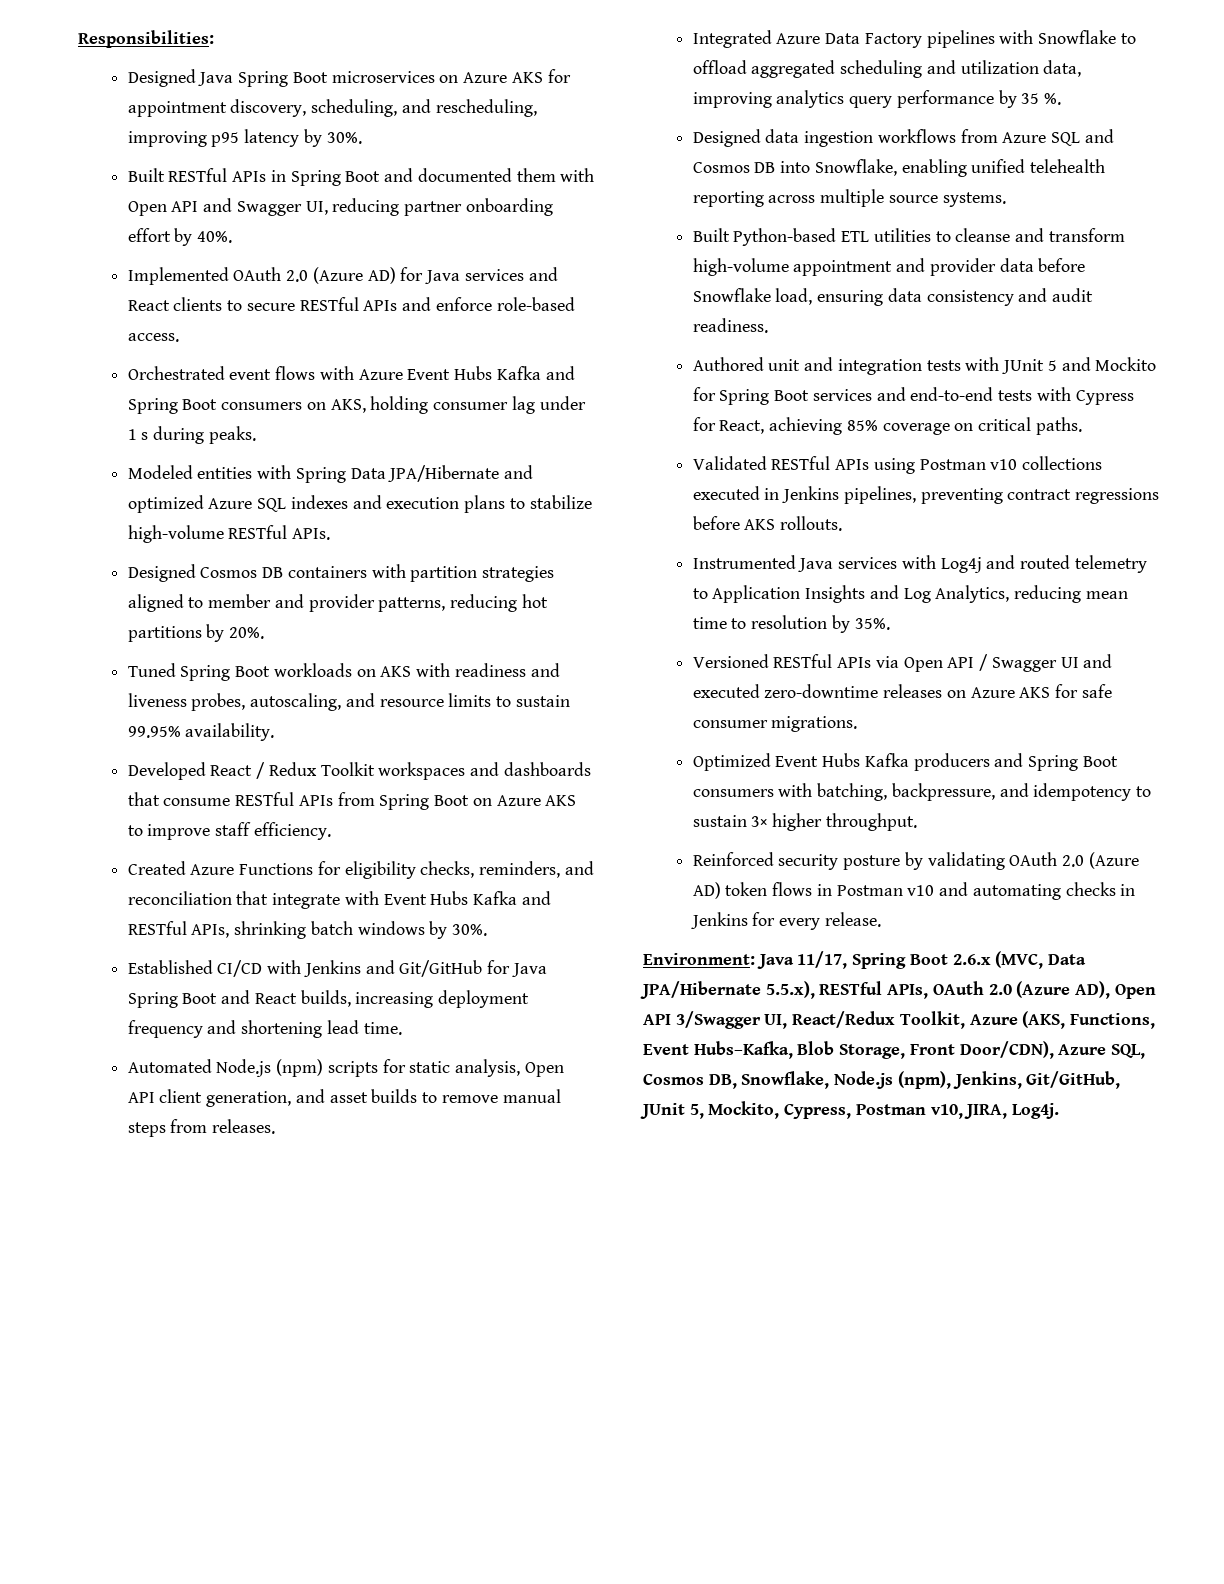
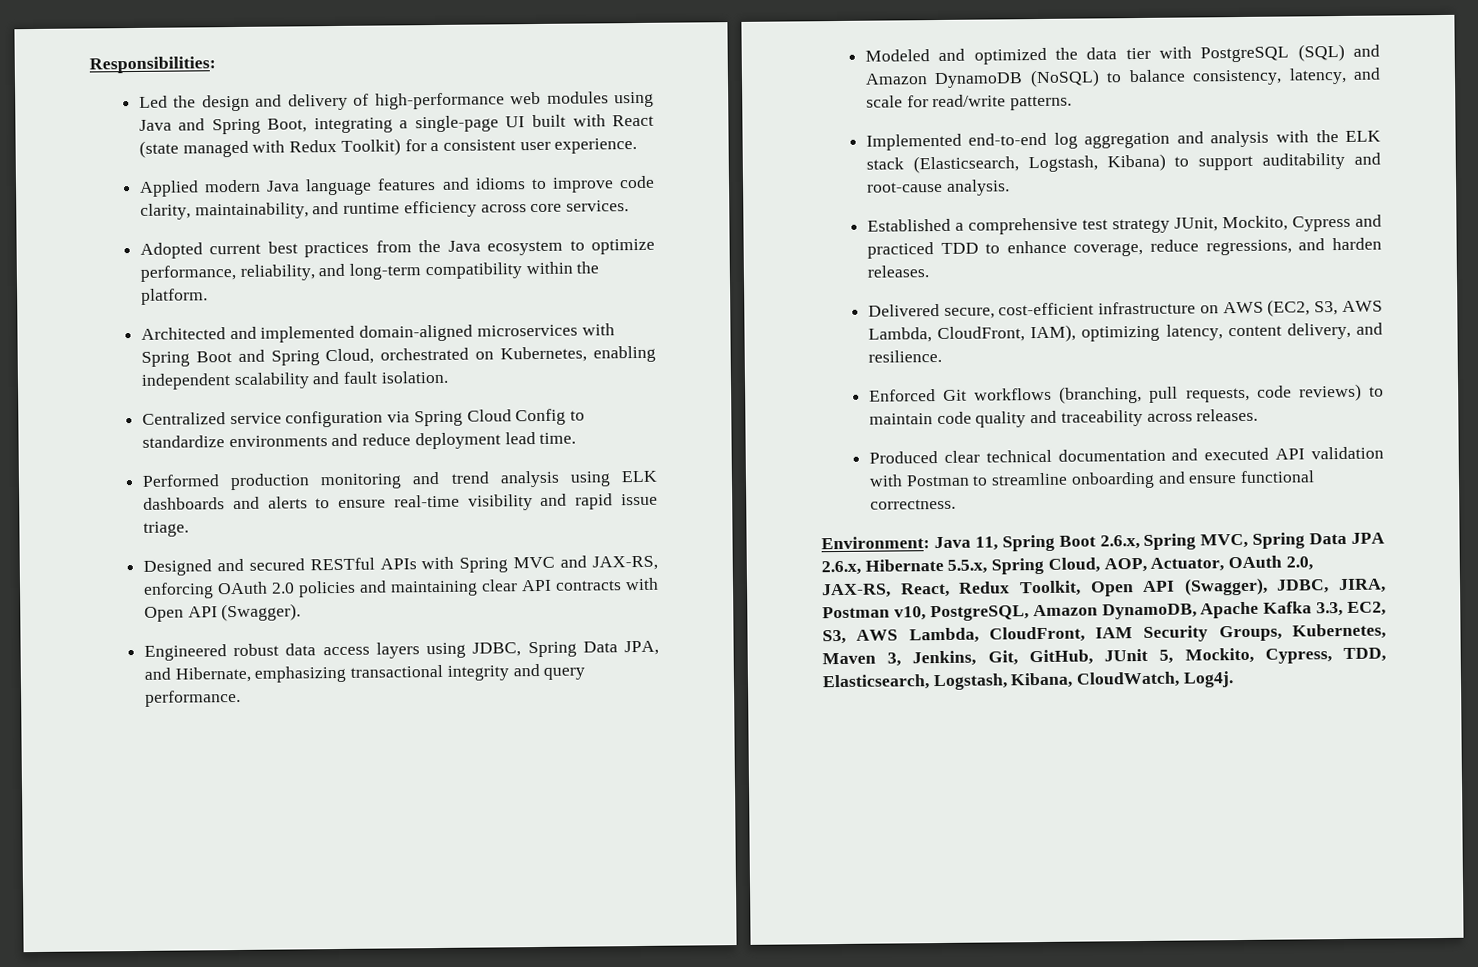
- Designed Java Spring Boot microservices on Azure AKS for appointment discovery, scheduling, and rescheduling, improving p95 latency by 30%.
- Built RESTful APIs in Spring Boot and documented them with Open API and Swagger UI, reducing partner onboarding effort by 40%.
- Implemented OAuth 2.0 (Azure AD) for Java services and React clients to secure RESTful APIs and enforce role-based access.
- Orchestrated event flows with Azure Event Hubs Kafka and Spring Boot consumers on AKS, holding consumer lag under 1 s during peaks.
- Modeled entities with Spring Data JPA/Hibernate and optimized Azure SQL indexes and execution plans to stabilize high-volume RESTful APIs.
- Designed Cosmos DB containers with partition strategies aligned to member and provider patterns, reducing hot partitions by 20%.
- Tuned Spring Boot workloads on AKS with readiness and liveness probes, autoscaling, and resource limits to sustain 99.95% availability.
- Developed React / Redux Toolkit workspaces and dashboards that consume RESTful APIs from Spring Boot on Azure AKS to improve staff efficiency.
- Created Azure Functions for eligibility checks, reminders, and reconciliation that integrate with Event Hubs Kafka and RESTful APIs, shrinking batch windows by 30%.
- Established CI/CD with Jenkins and Git/GitHub for Java Spring Boot and React builds, increasing deployment frequency and shortening lead time.
- Automated Node.js (npm) scripts for static analysis, Open API client generation, and asset builds to remove manual steps from releases.
- Integrated Azure Data Factory pipelines with Snowflake to offload aggregated scheduling and utilization data, improving analytics query performance by 35 %.
- Designed data ingestion workflows from Azure SQL and Cosmos DB into Snowflake, enabling unified telehealth reporting across multiple source systems.
- Built Python-based ETL utilities to cleanse and transform high-volume appointment and provider data before Snowflake load, ensuring data consistency and audit readiness.
- Authored unit and integration tests with JUnit 5 and Mockito for Spring Boot services and end-to-end tests with Cypress for React, achieving 85% coverage on critical paths.
- Validated RESTful APIs using Postman v10 collections executed in Jenkins pipelines, preventing contract regressions before AKS rollouts.
- Instrumented Java services with Log4j and routed telemetry to Application Insights and Log Analytics, reducing mean time to resolution by 35%.
- Versioned RESTful APIs via Open API / Swagger UI and executed zero-downtime releases on Azure AKS for safe consumer migrations.
- Optimized Event Hubs Kafka producers and Spring Boot consumers with batching, backpressure, and idempotency to sustain 3× higher throughput.
- Reinforced security posture by validating OAuth 2.0 (Azure AD) token flows in Postman v10 and automating checks in Jenkins for every release.
+ Led the design and delivery of high-performance web modules using Java and Spring Boot, integrating a single-page UI built with React (state managed with Redux Toolkit) for a consistent user experience.
+ Applied modern Java language features and idioms to improve code clarity, maintainability, and runtime efficiency across core services.
+ Adopted current best practices from the Java ecosystem to optimize performance, reliability, and long-term compatibility within the platform.
+ Architected and implemented domain-aligned microservices with Spring Boot and Spring Cloud, orchestrated on Kubernetes, enabling independent scalability and fault isolation.
+ Centralized service configuration via Spring Cloud Config to standardize environments and reduce deployment lead time.
+ Performed production monitoring and trend analysis using ELK dashboards and alerts to ensure real-time visibility and rapid issue triage.
+ Designed and secured RESTful APIs with Spring MVC and JAX-RS, enforcing OAuth 2.0 policies and maintaining clear API contracts with Open API (Swagger).
+ Engineered robust data access layers using JDBC, Spring Data JPA, and Hibernate, emphasizing transactional integrity and query performance.
+ Modeled and optimized the data tier with PostgreSQL (SQL) and Amazon DynamoDB (NoSQL) to balance consistency, latency, and scale for read/write patterns.
+ Implemented end-to-end log aggregation and analysis with the ELK stack (Elasticsearch, Logstash, Kibana) to support auditability and root-cause analysis.
+ Established a comprehensive test strategy JUnit, Mockito, Cypress and practiced TDD to enhance coverage, reduce regressions, and harden releases.
+ Delivered secure, cost-efficient infrastructure on AWS (EC2, S3, AWS Lambda, CloudFront, IAM), optimizing latency, content delivery, and resilience.
+ Enforced Git workflows (branching, pull requests, code reviews) to maintain code quality and traceability across releases.
+ Produced clear technical documentation and executed API validation with Postman to streamline onboarding and ensure functional correctness.
- Environment: Java 11/17, Spring Boot 2.6.x (MVC, Data JPA/Hibernate 5.5.x), RESTful APIs, OAuth 2.0 (Azure AD), Open API 3/Swagger UI, React/Redux Toolkit, Azure (AKS, Functions, Event Hubs–Kafka, Blob Storage, Front Door/CDN), Azure SQL, Cosmos DB, Snowflake, Node.js (npm), Jenkins, Git/GitHub, JUnit 5, Mockito, Cypress, Postman v10, JIRA, Log4j.
+ Environment: Java 11, Spring Boot 2.6.x, Spring MVC, Spring Data JPA 2.6.x, Hibernate 5.5.x, Spring Cloud, AOP, Actuator, OAuth 2.0, JAX-RS, React, Redux Toolkit, Open API (Swagger), JDBC, JIRA, Postman v10, PostgreSQL, Amazon DynamoDB, Apache Kafka 3.3, EC2, S3, AWS Lambda, CloudFront, IAM Security Groups, Kubernetes, Maven 3, Jenkins, Git, GitHub, JUnit 5, Mockito, Cypress, TDD, Elasticsearch, Logstash, Kibana, CloudWatch, Log4j.

